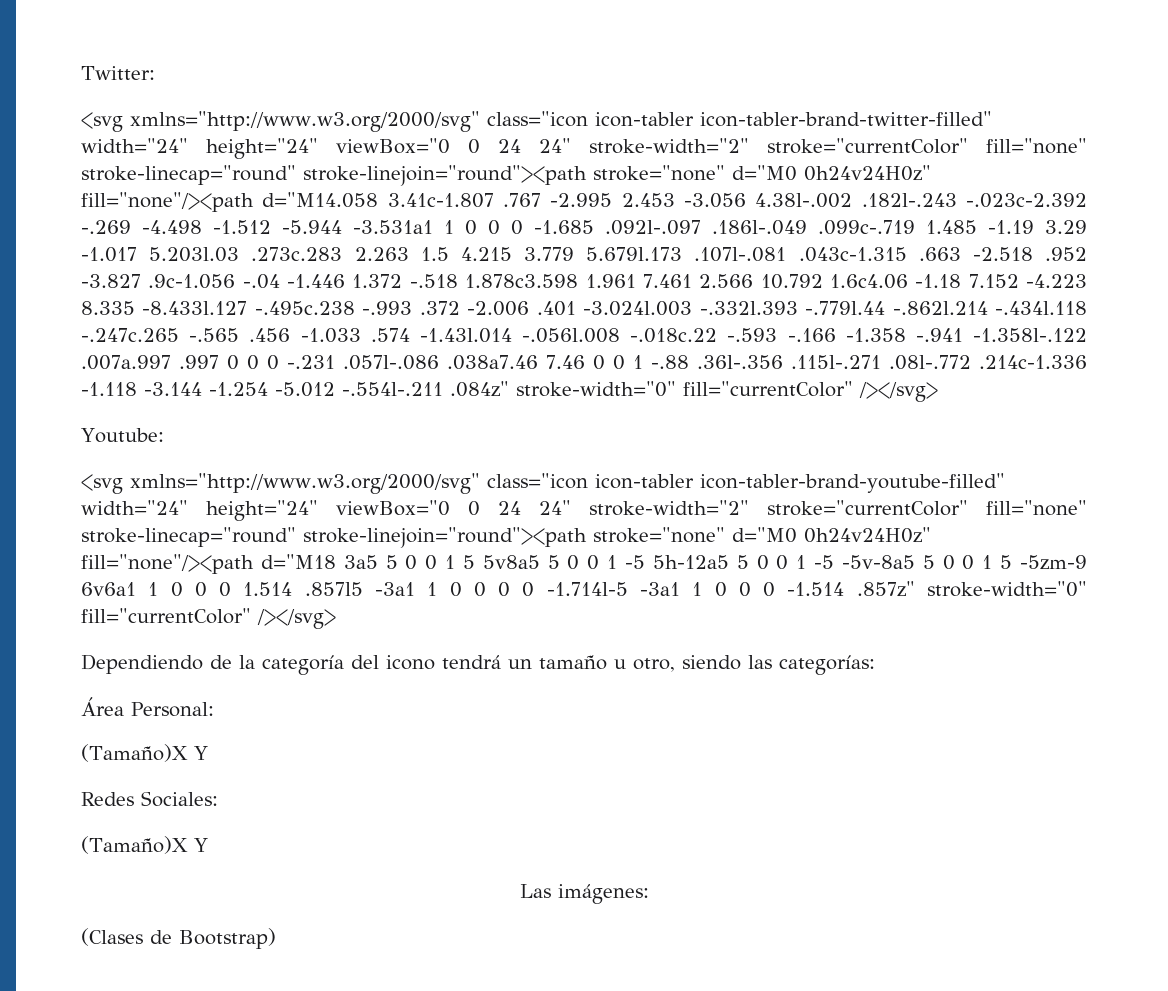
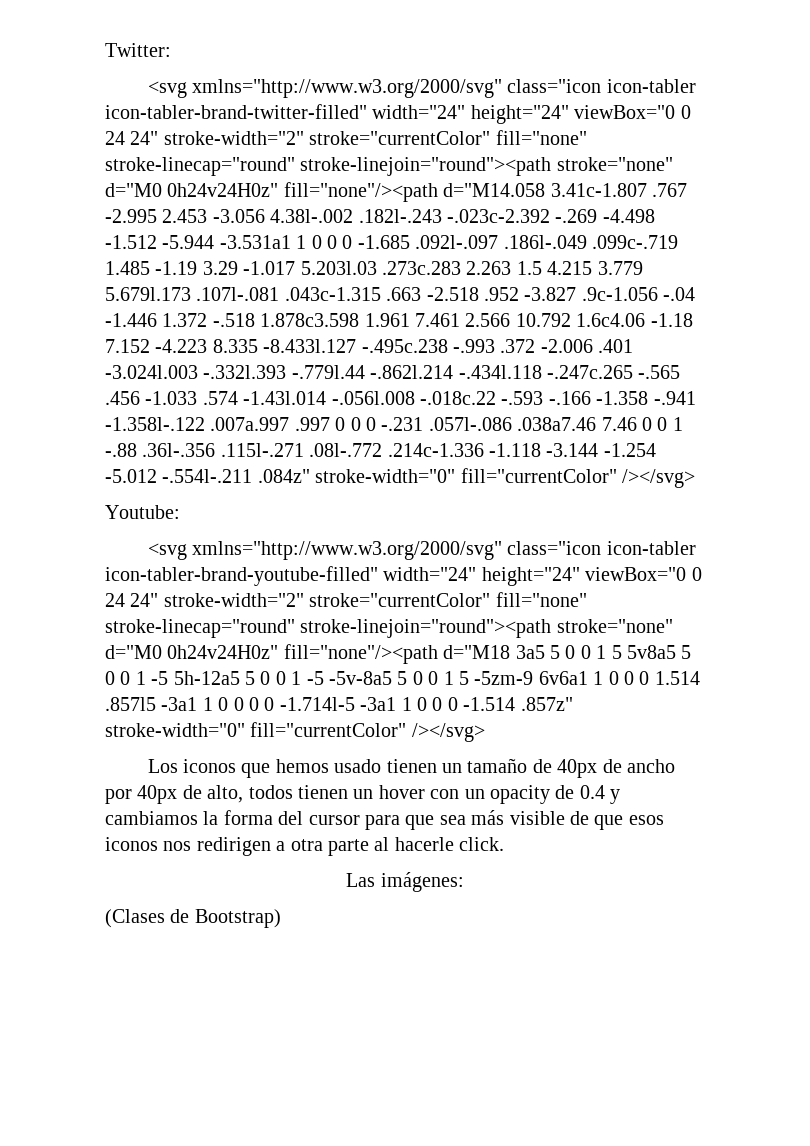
- Dependiendo de la categoría del icono tendrá un tamaño u otro, siendo las categorías:
- Área Personal:
- (Tamaño)X Y
- Redes Sociales:
- (Tamaño)X Y
+ Los iconos que hemos usado tienen un tamaño de 40px de ancho por 40px de alto, todos tienen un hover con un opacity de 0.4 y cambiamos la forma del cursor para que sea más visible de que esos iconos nos redirigen a otra parte al hacerle click.

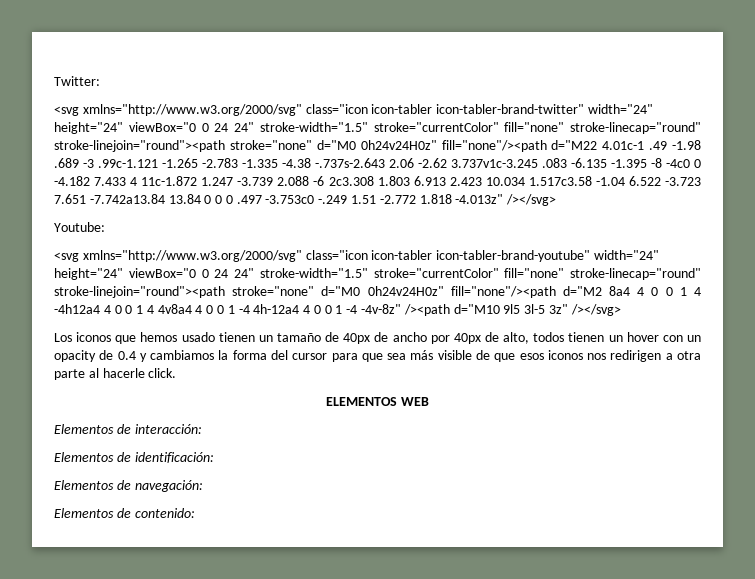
- <svg xmlns="http://www.w3.org/2000/svg" class="icon icon-tabler icon-tabler-brand-twitter-filled" width="24" height="24" viewBox="0 0 24 24" stroke-width="2" stroke="currentColor" fill="none" stroke-linecap="round" stroke-linejoin="round"><path stroke="none" d="M0 0h24v24H0z" fill="none"/><path d="M14.058 3.41c-1.807 .767 -2.995 2.453 -3.056 4.38l-.002 .182l-.243 -.023c-2.392 -.269 -4.498 -1.512 -5.944 -3.531a1 1 0 0 0 -1.685 .092l-.097 .186l-.049 .099c-.719 1.485 -1.19 3.29 -1.017 5.203l.03 .273c.283 2.263 1.5 4.215 3.779 5.679l.173 .107l-.081 .043c-1.315 .663 -2.518 .952 -3.827 .9c-1.056 -.04 -1.446 1.372 -.518 1.878c3.598 1.961 7.461 2.566 10.792 1.6c4.06 -1.18 7.152 -4.223 8.335 -8.433l.127 -.495c.238 -.993 .372 -2.006 .401 -3.024l.003 -.332l.393 -.779l.44 -.862l.214 -.434l.118 -.247c.265 -.565 .456 -1.033 .574 -1.43l.014 -.056l.008 -.018c.22 -.593 -.166 -1.358 -.941 -1.358l-.122 .007a.997 .997 0 0 0 -.231 .057l-.086 .038a7.46 7.46 0 0 1 -.88 .36l-.356 .115l-.271 .08l-.772 .214c-1.336 -1.118 -3.144 -1.254 -5.012 -.554l-.211 .084z" stroke-width="0" fill="currentColor" /></svg>
+ <svg xmlns="http://www.w3.org/2000/svg" class="icon icon-tabler icon-tabler-brand-twitter" width="24" height="24" viewBox="0 0 24 24" stroke-width="1.5" stroke="currentColor" fill="none" stroke-linecap="round" stroke-linejoin="round"><path stroke="none" d="M0 0h24v24H0z" fill="none"/><path d="M22 4.01c-1 .49 -1.98 .689 -3 .99c-1.121 -1.265 -2.783 -1.335 -4.38 -.737s-2.643 2.06 -2.62 3.737v1c-3.245 .083 -6.135 -1.395 -8 -4c0 0 -4.182 7.433 4 11c-1.872 1.247 -3.739 2.088 -6 2c3.308 1.803 6.913 2.423 10.034 1.517c3.58 -1.04 6.522 -3.723 7.651 -7.742a13.84 13.84 0 0 0 .497 -3.753c0 -.249 1.51 -2.772 1.818 -4.013z" /></svg>
- <svg xmlns="http://www.w3.org/2000/svg" class="icon icon-tabler icon-tabler-brand-youtube-filled" width="24" height="24" viewBox="0 0 24 24" stroke-width="2" stroke="currentColor" fill="none" stroke-linecap="round" stroke-linejoin="round"><path stroke="none" d="M0 0h24v24H0z" fill="none"/><path d="M18 3a5 5 0 0 1 5 5v8a5 5 0 0 1 -5 5h-12a5 5 0 0 1 -5 -5v-8a5 5 0 0 1 5 -5zm-9 6v6a1 1 0 0 0 1.514 .857l5 -3a1 1 0 0 0 0 -1.714l-5 -3a1 1 0 0 0 -1.514 .857z" stroke-width="0" fill="currentColor" /></svg>
+ <svg xmlns="http://www.w3.org/2000/svg" class="icon icon-tabler icon-tabler-brand-youtube" width="24" height="24" viewBox="0 0 24 24" stroke-width="1.5" stroke="currentColor" fill="none" stroke-linecap="round" stroke-linejoin="round"><path stroke="none" d="M0 0h24v24H0z" fill="none"/><path d="M2 8a4 4 0 0 1 4 -4h12a4 4 0 0 1 4 4v8a4 4 0 0 1 -4 4h-12a4 4 0 0 1 -4 -4v-8z" /><path d="M10 9l5 3l-5 3z" /></svg>
- Las imágenes:
- (Clases de Bootstrap)
+ ELEMENTOS WEB
+ Elementos de interacción:
+ Elementos de identificación:
+ Elementos de navegación:
+ Elementos de contenido:

